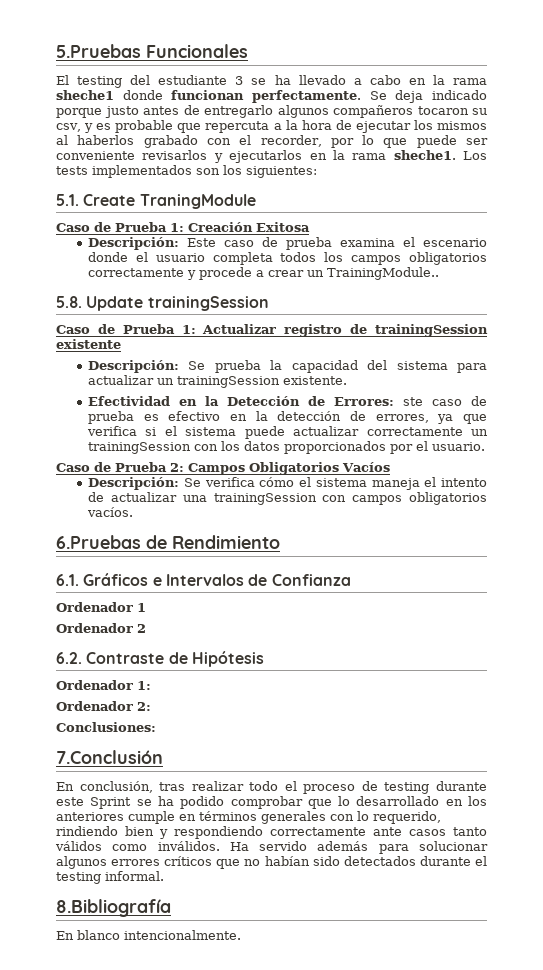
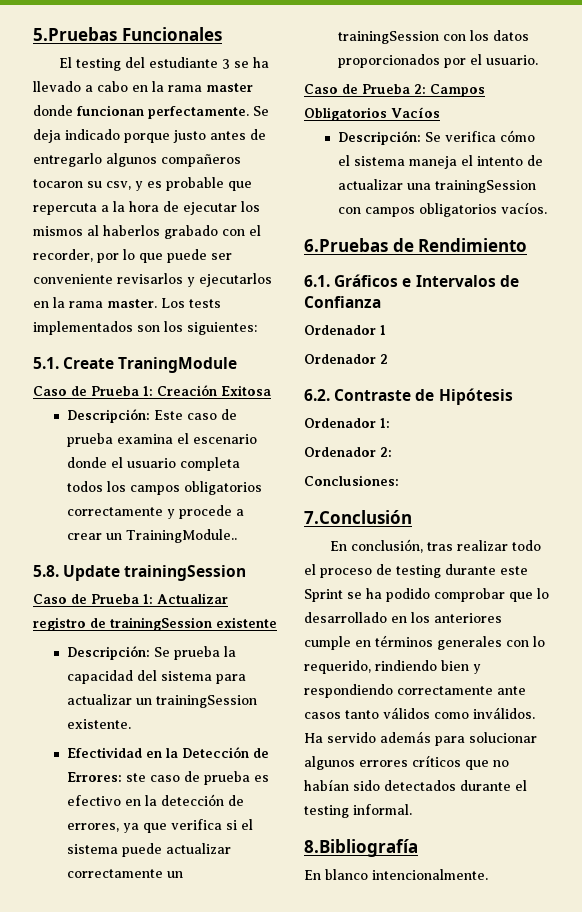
- El testing del estudiante 3 se ha llevado a cabo en la rama sheche1 donde funcionan perfectamente.
+ El testing del estudiante 3 se ha llevado a cabo en la rama master donde funcionan perfectamente.
- Se deja indicado porque justo antes de entregarlo algunos compañeros tocaron su csv, y es probable que repercuta a la hora de ejecutar los mismos al haberlos grabado con el recorder, por lo que puede ser conveniente revisarlos y ejecutarlos en la rama sheche1.
+ Se deja indicado porque justo antes de entregarlo algunos compañeros tocaron su csv, y es probable que repercuta a la hora de ejecutar los mismos al haberlos grabado con el recorder, por lo que puede ser conveniente revisarlos y ejecutarlos en la rama master.

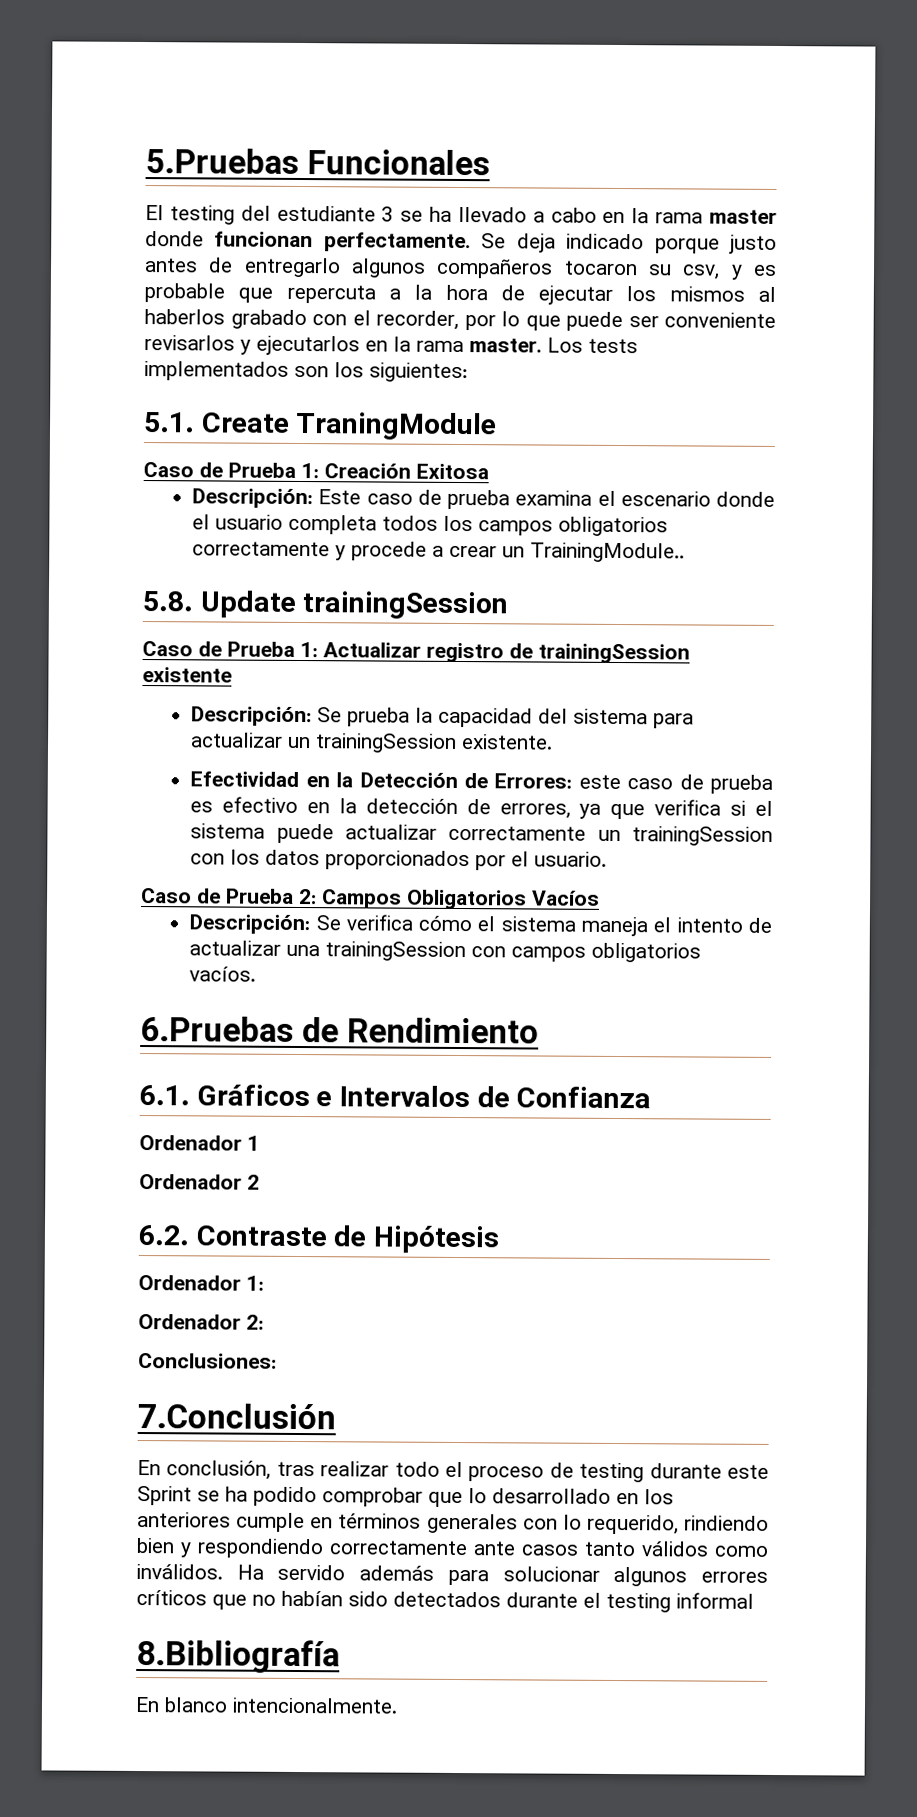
- Efectividad en la Detección de Errores: ste caso de prueba es efectivo en la detección de errores, ya que verifica si el sistema puede actualizar correctamente un trainingSession con los datos proporcionados por el usuario.
+ Efectividad en la Detección de Errores: este caso de prueba es efectivo en la detección de errores, ya que verifica si el sistema puede actualizar correctamente un trainingSession con los datos proporcionados por el usuario.
- Ha servido además para solucionar algunos errores críticos que no habían sido detectados durante el testing informal.
+ Ha servido además para solucionar algunos errores críticos que no habían sido detectados durante el testing informal

